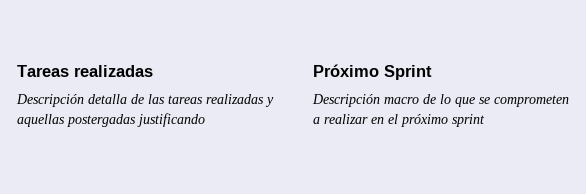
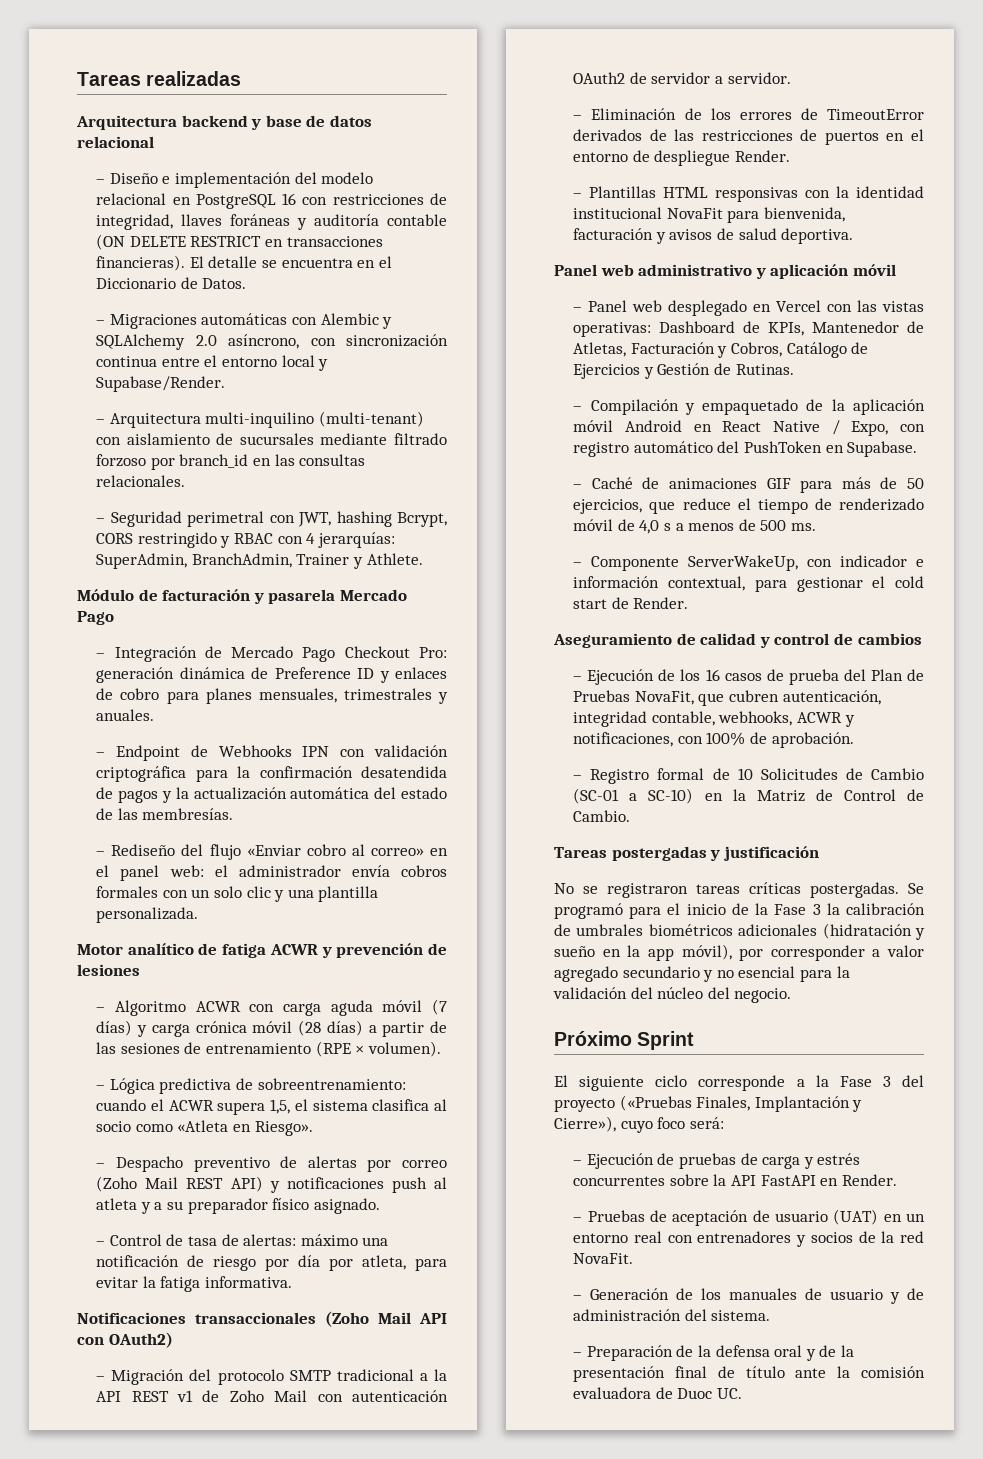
- Descripción detalla de las tareas realizadas y aquellas postergadas justificando
+ Arquitectura backend y base de datos relacional
+ – Diseño e implementación del modelo relacional en PostgreSQL 16 con restricciones de integridad, llaves foráneas y auditoría contable (ON DELETE RESTRICT en transacciones financieras). El detalle se encuentra en el Diccionario de Datos.
+ – Migraciones automáticas con Alembic y SQLAlchemy 2.0 asíncrono, con sincronización continua entre el entorno local y Supabase/Render.
+ – Arquitectura multi-inquilino (multi-tenant) con aislamiento de sucursales mediante filtrado forzoso por branch_id en las consultas relacionales.
+ – Seguridad perimetral con JWT, hashing Bcrypt, CORS restringido y RBAC con 4 jerarquías: SuperAdmin, BranchAdmin, Trainer y Athlete.
+ Módulo de facturación y pasarela Mercado Pago
+ – Integración de Mercado Pago Checkout Pro: generación dinámica de Preference ID y enlaces de cobro para planes mensuales, trimestrales y anuales.
+ – Endpoint de Webhooks IPN con validación criptográfica para la confirmación desatendida de pagos y la actualización automática del estado de las membresías.
+ – Rediseño del flujo «Enviar cobro al correo» en el panel web: el administrador envía cobros formales con un solo clic y una plantilla personalizada.
+ Motor analítico de fatiga ACWR y prevención de lesiones
+ – Algoritmo ACWR con carga aguda móvil (7 días) y carga crónica móvil (28 días) a partir de las sesiones de entrenamiento (RPE × volumen).
+ – Lógica predictiva de sobreentrenamiento: cuando el ACWR supera 1,5, el sistema clasifica al socio como «Atleta en Riesgo».
+ – Despacho preventivo de alertas por correo (Zoho Mail REST API) y notificaciones push al atleta y a su preparador físico asignado.
+ – Control de tasa de alertas: máximo una notificación de riesgo por día por atleta, para evitar la fatiga informativa.
+ Notificaciones transaccionales (Zoho Mail API con OAuth2)
+ – Migración del protocolo SMTP tradicional a la API REST v1 de Zoho Mail con autenticación OAuth2 de servidor a servidor.
+ – Eliminación de los errores de TimeoutError derivados de las restricciones de puertos en el entorno de despliegue Render.
+ – Plantillas HTML responsivas con la identidad institucional NovaFit para bienvenida, facturación y avisos de salud deportiva.
+ Panel web administrativo y aplicación móvil
+ – Panel web desplegado en Vercel con las vistas operativas: Dashboard de KPIs, Mantenedor de Atletas, Facturación y Cobros, Catálogo de Ejercicios y Gestión de Rutinas.
+ – Compilación y empaquetado de la aplicación móvil Android en React Native / Expo, con registro automático del PushToken en Supabase.
+ – Caché de animaciones GIF para más de 50 ejercicios, que reduce el tiempo de renderizado móvil de 4,0 s a menos de 500 ms.
+ – Componente ServerWakeUp, con indicador e información contextual, para gestionar el cold start de Render.
+ Aseguramiento de calidad y control de cambios
+ – Ejecución de los 16 casos de prueba del Plan de Pruebas NovaFit, que cubren autenticación, integridad contable, webhooks, ACWR y notificaciones, con 100% de aprobación.
+ – Registro formal de 10 Solicitudes de Cambio (SC-01 a SC-10) en la Matriz de Control de Cambio.
+ Tareas postergadas y justificación
+ No se registraron tareas críticas postergadas. Se programó para el inicio de la Fase 3 la calibración de umbrales biométricos adicionales (hidratación y sueño en la app móvil), por corresponder a valor agregado secundario y no esencial para la validación del núcleo del negocio.
  Próximo Sprint
- Descripción macro de lo que se comprometen a realizar en el próximo sprint
+ El siguiente ciclo corresponde a la Fase 3 del proyecto («Pruebas Finales, Implantación y Cierre»), cuyo foco será:
+ – Ejecución de pruebas de carga y estrés concurrentes sobre la API FastAPI en Render.
+ – Pruebas de aceptación de usuario (UAT) en un entorno real con entrenadores y socios de la red NovaFit.
+ – Generación de los manuales de usuario y de administración del sistema.
+ – Preparación de la defensa oral y de la presentación final de título ante la comisión evaluadora de Duoc UC.

